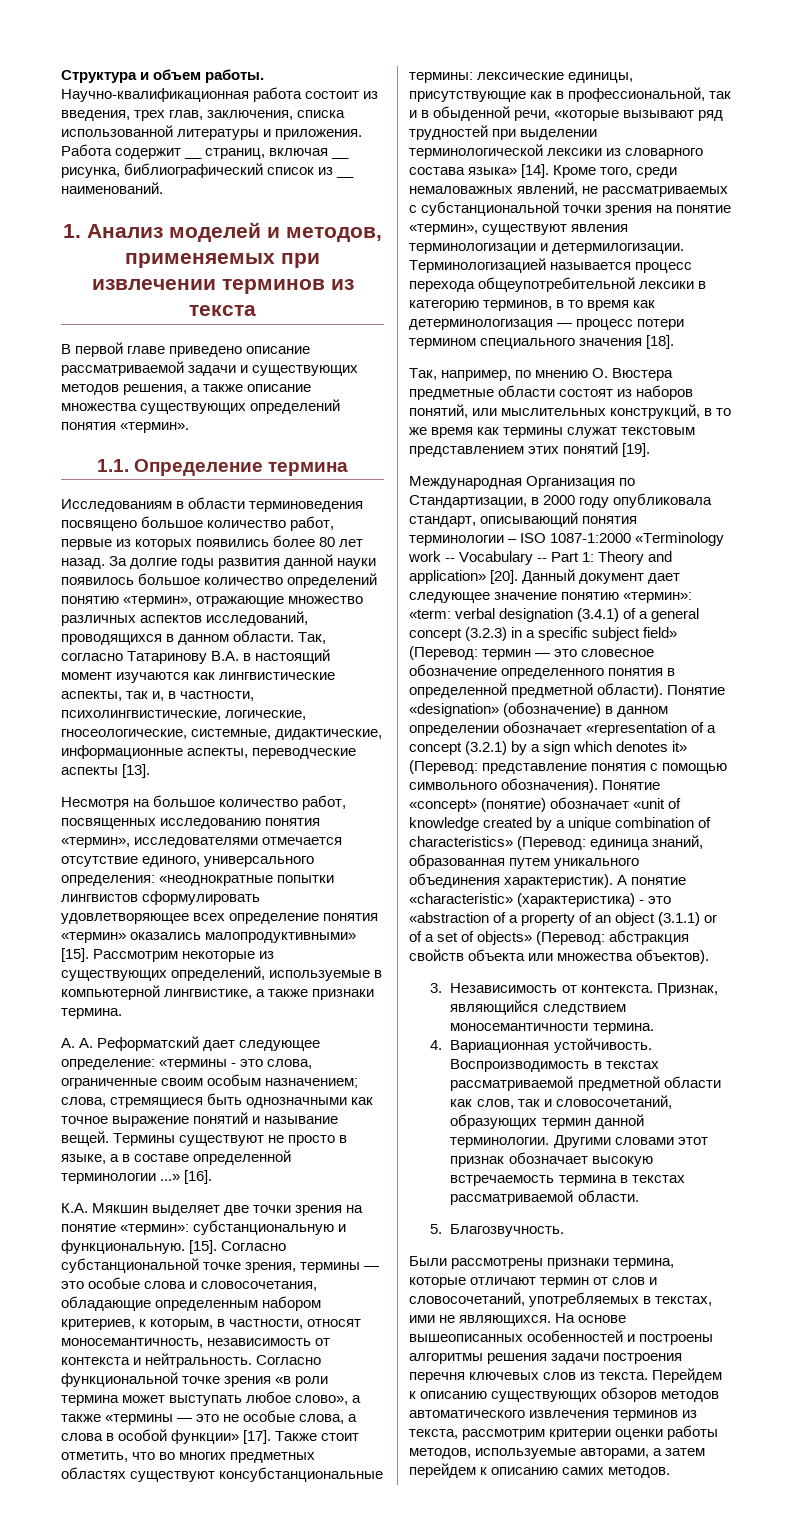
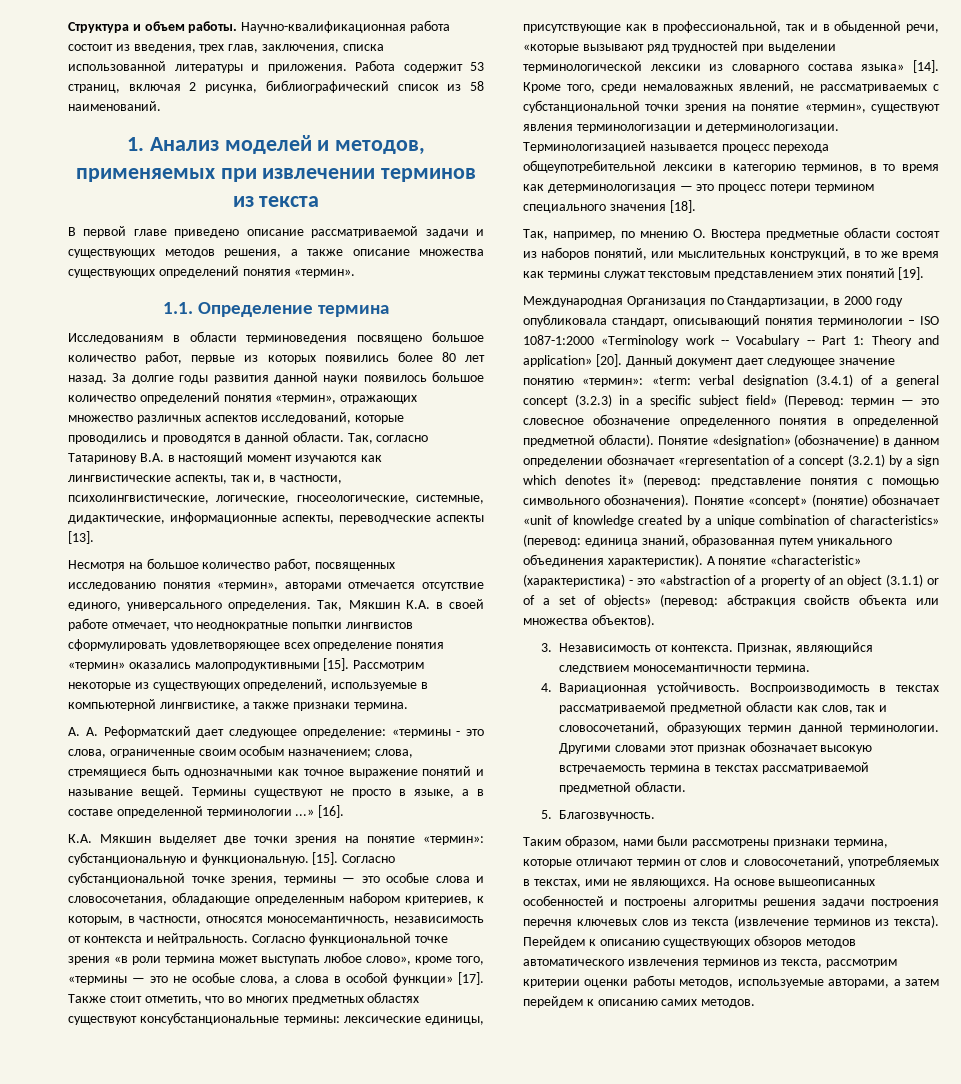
- Работа содержит __ страниц, включая __ рисунка, библиографический список из __ наименований.
+ Работа содержит 53 страниц, включая 2 рисунка, библиографический список из 58 наименований.
- За долгие годы развития данной науки появилось большое количество определений понятию «термин», отражающие множество различных аспектов исследований, проводящихся в данном области.
+ За долгие годы развития данной науки появилось большое количество определений понятия «термин», отражающих множество различных аспектов исследований, которые проводились и проводятся в данной области.
- Несмотря на большое количество работ, посвященных исследованию понятия «термин», исследователями отмечается отсутствие единого, универсального определения: «неоднократные попытки лингвистов сформулировать удовлетворяющее всех определение понятия «термин» оказались малопродуктивными» [15].
+ Несмотря на большое количество работ, посвященных исследованию понятия «термин», авторами отмечается отсутствие единого, универсального определения. Так, Мякшин К.А. в своей работе отмечает, что неоднократные попытки лингвистов сформулировать удовлетворяющее всех определение понятия «термин» оказались малопродуктивными [15].
- Согласно субстанциональной точке зрения, термины — это особые слова и словосочетания, обладающие определенным набором критериев, к которым, в частности, относят моносемантичность, независимость от контекста и нейтральность.
+ Согласно субстанциональной точке зрения, термины — это особые слова и словосочетания, обладающие определенным набором критериев, к которым, в частности, относятся моносемантичность, независимость от контекста и нейтральность.
- Согласно функциональной точке зрения «в роли термина может выступать любое слово», а также «термины — это не особые слова, а слова в особой функции» [17].
+ Согласно функциональной точке зрения «в роли термина может выступать любое слово», кроме того, «термины — это не особые слова, а слова в особой функции» [17].
- Кроме того, среди немаловажных явлений, не рассматриваемых с субстанциональной точки зрения на понятие «термин», существуют явления терминологизации и детермилогизации.
+ Кроме того, среди немаловажных явлений, не рассматриваемых с субстанциональной точки зрения на понятие «термин», существуют явления терминологизации и детерминологизации.
- Терминологизацией называется процесс перехода общеупотребительной лексики в категорию терминов, в то время как детерминологизация — процесс потери термином специального значения [18].
+ Терминологизацией называется процесс перехода общеупотребительной лексики в категорию терминов, в то время как детерминологизация — это процесс потери термином специального значения [18].
- Понятие «designation» (обозначение) в данном определении обозначает «representation of a concept (3.2.1) by a sign which denotes it» (Перевод: представление понятия с помощью символьного обозначения).
+ Понятие «designation» (обозначение) в данном определении обозначает «representation of a concept (3.2.1) by a sign which denotes it» (перевод: представление понятия с помощью символьного обозначения).
- Понятие «concept» (понятие) обозначает «unit of knowledge created by a unique combination of characteristics» (Перевод: единица знаний, образованная путем уникального объединения характеристик).
+ Понятие «concept» (понятие) обозначает «unit of knowledge created by a unique combination of characteristics» (перевод: единица знаний, образованная путем уникального объединения характеристик).
- А понятие «characteristic» (характеристика) - это «abstraction of a property of an object (3.1.1) or of a set of objects» (Перевод: абстракция свойств объекта или множества объектов).
+ А понятие «characteristic» (характеристика) - это «abstraction of a property of an object (3.1.1) or of a set of objects» (перевод: абстракция свойств объекта или множества объектов).
- Другими словами этот признак обозначает высокую встречаемость термина в текстах рассматриваемой области.
+ Другими словами этот признак обозначает высокую встречаемость термина в текстах рассматриваемой предметной области.
- Были рассмотрены признаки термина, которые отличают термин от слов и словосочетаний, употребляемых в текстах, ими не являющихся.
+ Таким образом, нами были рассмотрены признаки термина, которые отличают термин от слов и словосочетаний, употребляемых в текстах, ими не являющихся.
- На основе вышеописанных особенностей и построены алгоритмы решения задачи построения перечня ключевых слов из текста.
+ На основе вышеописанных особенностей и построены алгоритмы решения задачи построения перечня ключевых слов из текста (извлечение терминов из текста).

